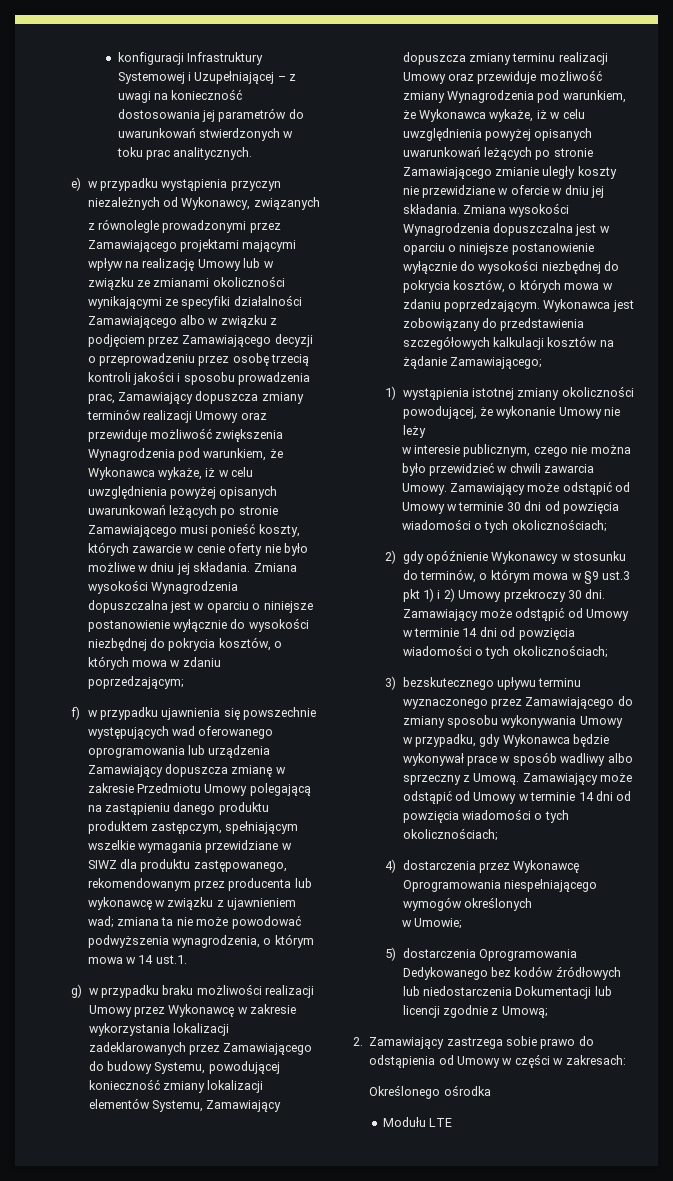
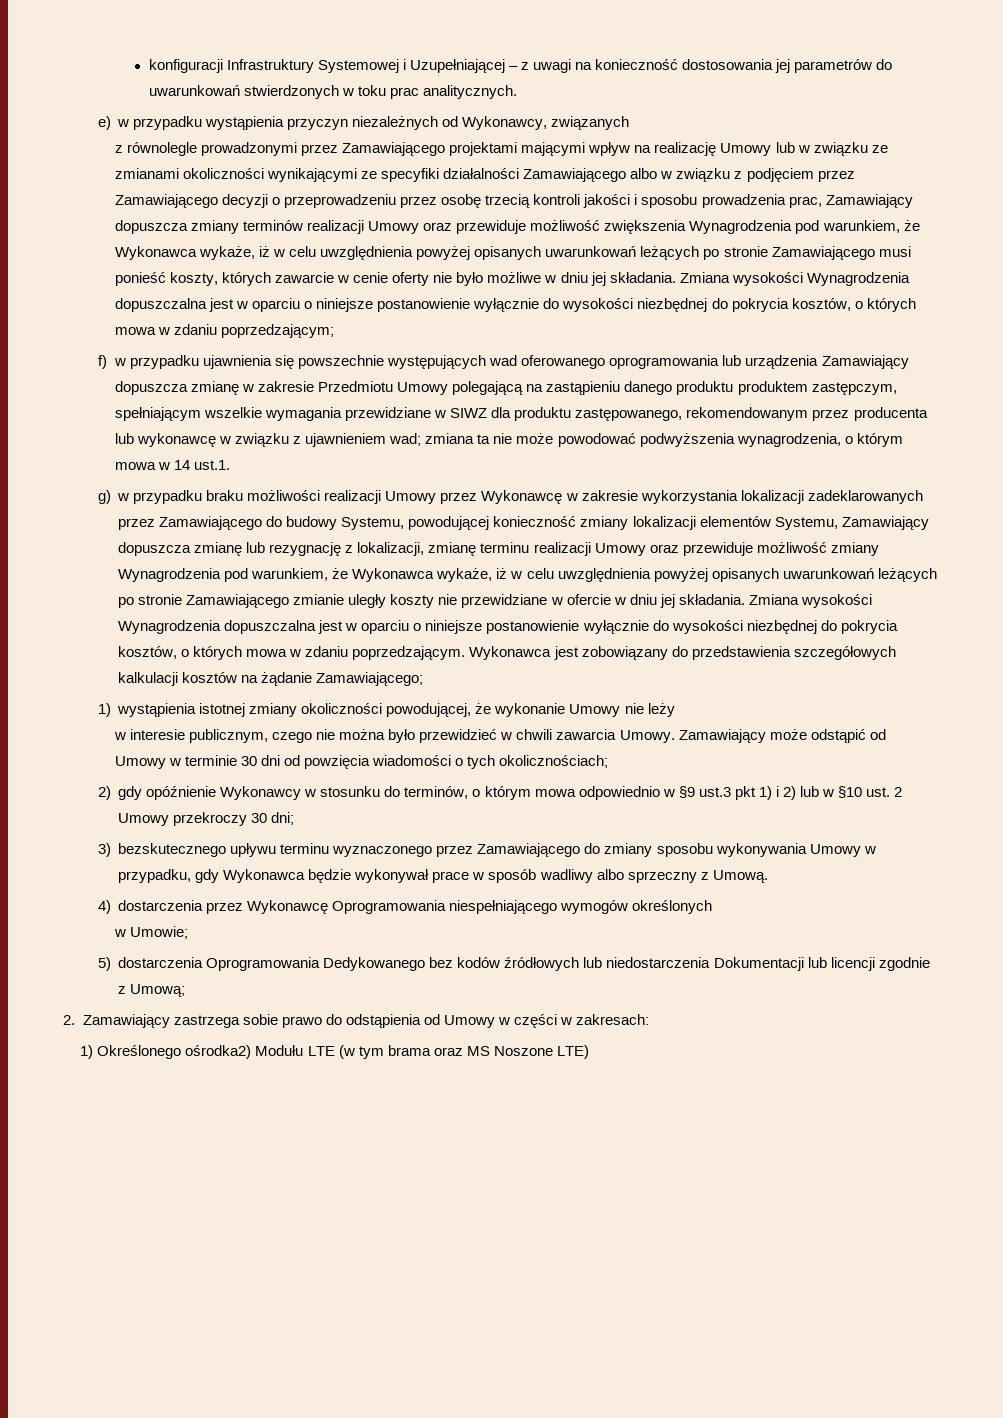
- g) w przypadku braku możliwości realizacji Umowy przez Wykonawcę w zakresie wykorzystania lokalizacji zadeklarowanych przez Zamawiającego do budowy Systemu, powodującej konieczność zmiany lokalizacji elementów Systemu, Zamawiający dopuszcza zmiany terminu realizacji Umowy oraz przewiduje możliwość zmiany Wynagrodzenia pod warunkiem, że Wykonawca wykaże, iż w celu uwzględnienia powyżej opisanych uwarunkowań leżących po stronie Zamawiającego zmianie uległy koszty nie przewidziane w ofercie w dniu jej składania.
+ g) w przypadku braku możliwości realizacji Umowy przez Wykonawcę w zakresie wykorzystania lokalizacji zadeklarowanych przez Zamawiającego do budowy Systemu, powodującej konieczność zmiany lokalizacji elementów Systemu, Zamawiający dopuszcza zmianę lub rezygnację z lokalizacji, zmianę terminu realizacji Umowy oraz przewiduje możliwość zmiany Wynagrodzenia pod warunkiem, że Wykonawca wykaże, iż w celu uwzględnienia powyżej opisanych uwarunkowań leżących po stronie Zamawiającego zmianie uległy koszty nie przewidziane w ofercie w dniu jej składania.
- 2) gdy opóźnienie Wykonawcy w stosunku do terminów, o którym mowa w §9 ust.3 pkt 1) i 2) Umowy przekroczy 30 dni. Zamawiający może odstąpić od Umowy w terminie 14 dni od powzięcia wiadomości o tych okolicznościach;
+ 2) gdy opóźnienie Wykonawcy w stosunku do terminów, o którym mowa odpowiednio w §9 ust.3 pkt 1) i 2) lub w §10 ust. 2 Umowy przekroczy 30 dni;
- 3) bezskutecznego upływu terminu wyznaczonego przez Zamawiającego do zmiany sposobu wykonywania Umowy w przypadku, gdy Wykonawca będzie wykonywał prace w sposób wadliwy albo sprzeczny z Umową. Zamawiający może odstąpić od Umowy w terminie 14 dni od powzięcia wiadomości o tych okolicznościach;
+ 3) bezskutecznego upływu terminu wyznaczonego przez Zamawiającego do zmiany sposobu wykonywania Umowy w przypadku, gdy Wykonawca będzie wykonywał prace w sposób wadliwy albo sprzeczny z Umową.
- Określonego ośrodka
- Modułu LTE
+ 1) Określonego ośrodka2) Modułu LTE (w tym brama oraz MS Noszone LTE)

